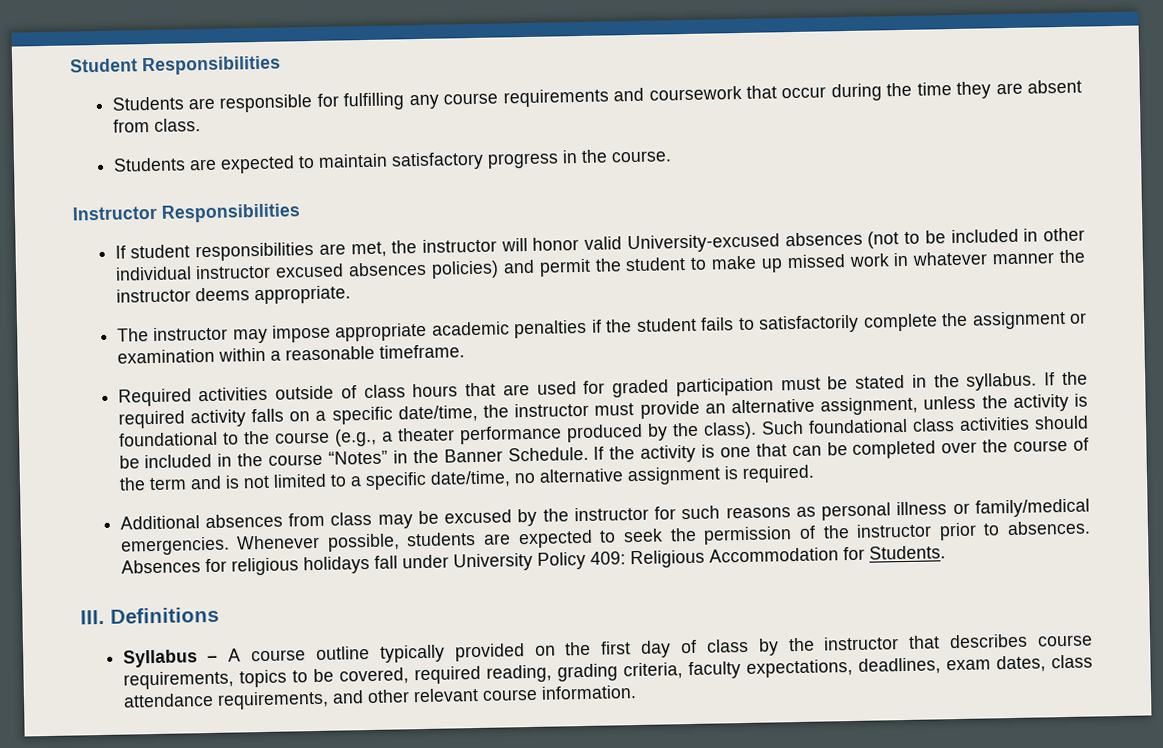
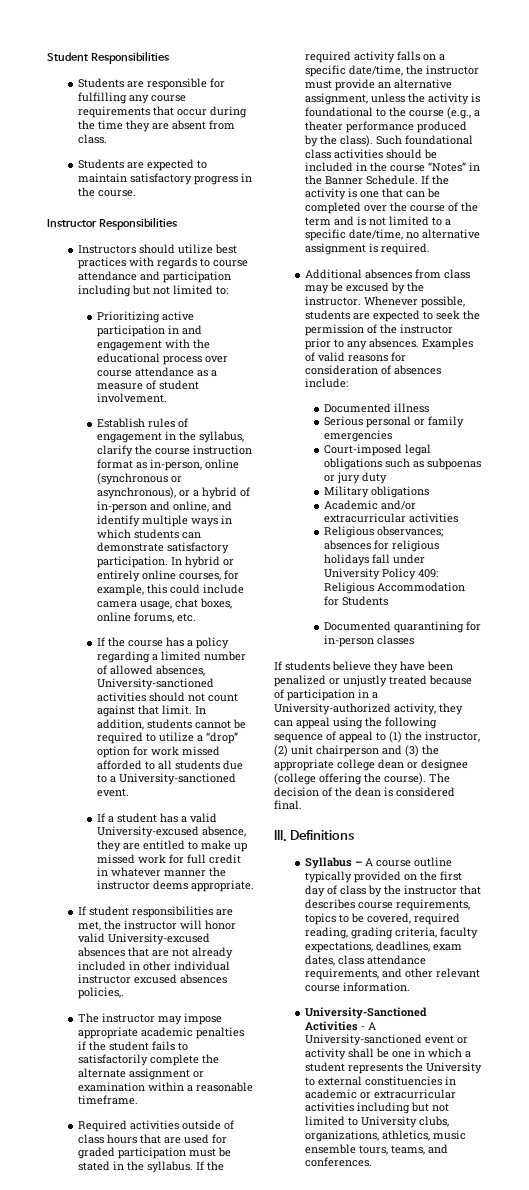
- Students are responsible for fulfilling any course requirements and coursework that occur during the time they are absent from class.
+ Students are responsible for fulfilling any course requirements that occur during the time they are absent from class.
+ Instructors should utilize best practices with regards to course attendance and participation including but not limited to:
+ Prioritizing active participation in and engagement with the educational process over course attendance as a measure of student involvement.
+ Establish rules of engagement in the syllabus, clarify the course instruction format as in-person, online (synchronous or asynchronous), or a hybrid of in-person and online, and identify multiple ways in which students can demonstrate satisfactory participation. In hybrid or entirely online courses, for example, this could include camera usage, chat boxes, online forums, etc.
+ If the course has a policy regarding a limited number of allowed absences, University-sanctioned activities should not count against that limit. In addition, students cannot be required to utilize a “drop” option for work missed afforded to all students due to a University-sanctioned event.
+ If a student has a valid University-excused absence, they are entitled to make up missed work for full credit in whatever manner the instructor deems appropriate.
- If student responsibilities are met, the instructor will honor valid University-excused absences (not to be included in other individual instructor excused absences policies) and permit the student to make up missed work in whatever manner the instructor deems appropriate.
+ If student responsibilities are met, the instructor will honor valid University-excused absences that are not already included in other individual instructor excused absences policies,.
- The instructor may impose appropriate academic penalties if the student fails to satisfactorily complete the assignment or examination within a reasonable timeframe.
+ The instructor may impose appropriate academic penalties if the student fails to satisfactorily complete the alternate assignment or examination within a reasonable timeframe.
- Additional absences from class may be excused by the instructor for such reasons as personal illness or family/medical emergencies.
+ Additional absences from class may be excused by the instructor.
- Whenever possible, students are expected to seek the permission of the instructor prior to absences. Absences for religious holidays fall under University Policy 409: Religious Accommodation for Students.
+ Whenever possible, students are expected to seek the permission of the instructor prior to any absences. Examples of valid reasons for consideration of absences include:
+ Documented illness
+ Serious personal or family emergencies
+ Court-imposed legal obligations such as subpoenas or jury duty
+ Military obligations
+ Academic and/or extracurricular activities
+ Religious observances; absences for religious holidays fall under University Policy 409: Religious Accommodation for Students
+ Documented quarantining for in-person classes
+ If students believe they have been penalized or unjustly treated because of participation in a University-authorized activity, they can appeal using the following sequence of appeal to (1) the instructor, (2) unit chairperson and (3) the appropriate college dean or designee (college offering the course). The decision of the dean is considered final.
+ University-Sanctioned Activities - A University-sanctioned event or activity shall be one in which a student represents the University to external constituencies in academic or extracurricular activities including but not limited to University clubs, organizations, athletics, music ensemble tours, teams, and conferences.

